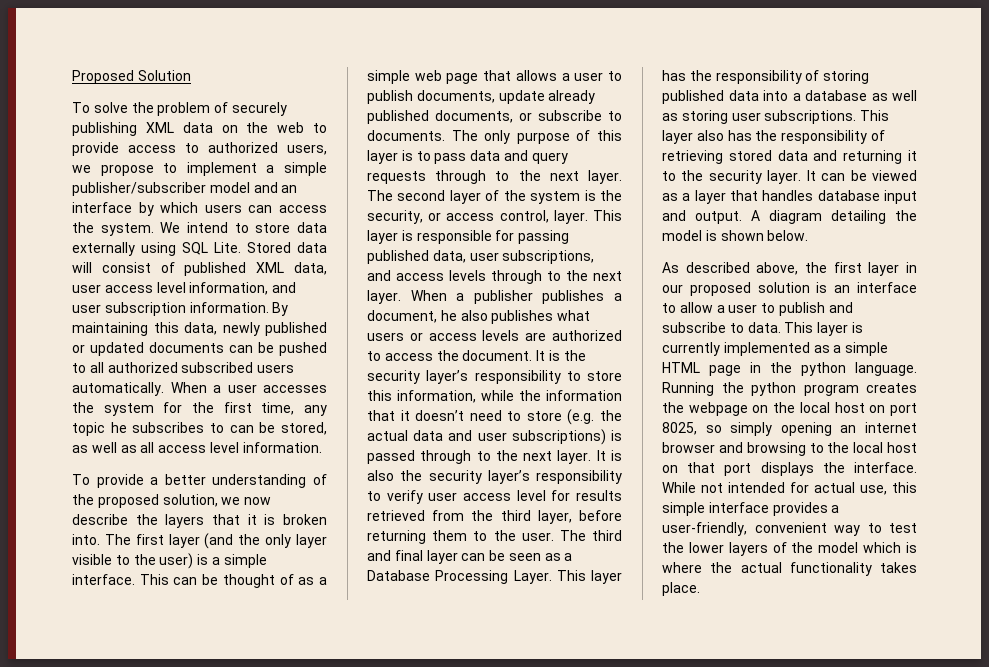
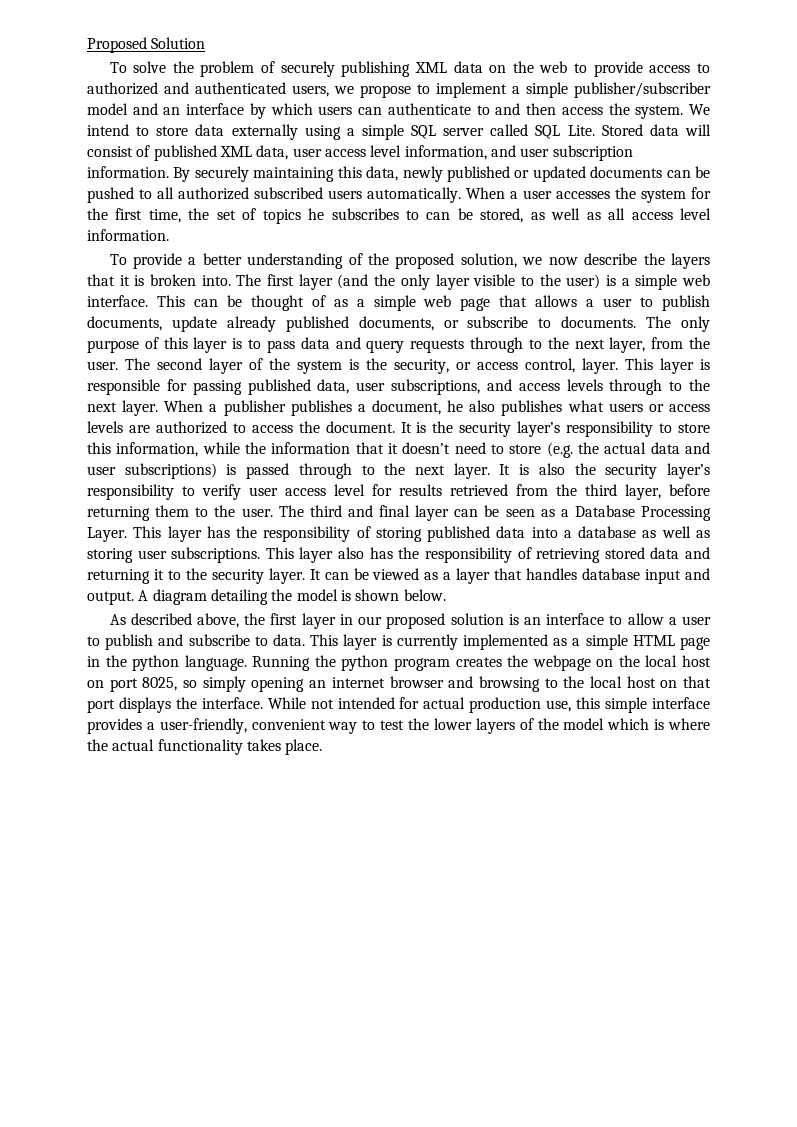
- To solve the problem of securely publishing XML data on the web to provide access to authorized users, we propose to implement a simple publisher/subscriber model and an interface by which users can access the system.
+ To solve the problem of securely publishing XML data on the web to provide access to authorized and authenticated users, we propose to implement a simple publisher/subscriber model and an interface by which users can authenticate to and then access the system.
- We intend to store data externally using SQL Lite.
+ We intend to store data externally using a simple SQL server called SQL Lite.
- By maintaining this data, newly published or updated documents can be pushed to all authorized subscribed users automatically.
+ By securely maintaining this data, newly published or updated documents can be pushed to all authorized subscribed users automatically.
- When a user accesses the system for the first time, any topic he subscribes to can be stored, as well as all access level information.
+ When a user accesses the system for the first time, the set of topics he subscribes to can be stored, as well as all access level information.
- The first layer (and the only layer visible to the user) is a simple interface.
+ The first layer (and the only layer visible to the user) is a simple web interface.
- The only purpose of this layer is to pass data and query requests through to the next layer.
+ The only purpose of this layer is to pass data and query requests through to the next layer, from the user.
- While not intended for actual use, this simple interface provides a user-friendly, convenient way to test the lower layers of the model which is where the actual functionality takes place.
+ While not intended for actual production use, this simple interface provides a user-friendly, convenient way to test the lower layers of the model which is where the actual functionality takes place.

